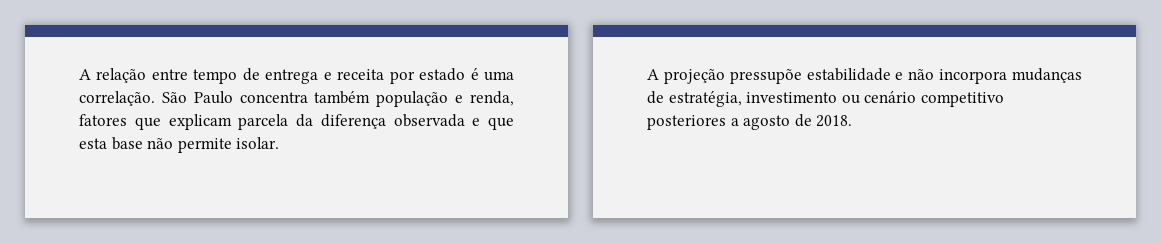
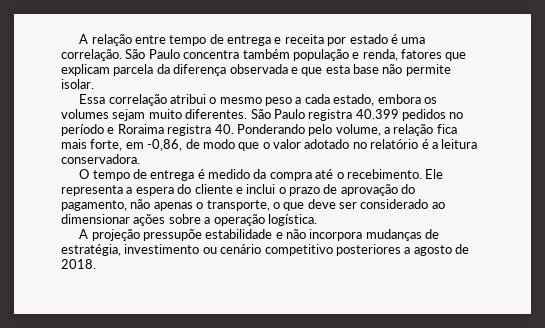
+ Essa correlação atribui o mesmo peso a cada estado, embora os volumes sejam muito diferentes. São Paulo registra 40.399 pedidos no período e Roraima registra 40. Ponderando pelo volume, a relação fica mais forte, em -0,86, de modo que o valor adotado no relatório é a leitura conservadora.
+ O tempo de entrega é medido da compra até o recebimento. Ele representa a espera do cliente e inclui o prazo de aprovação do pagamento, não apenas o transporte, o que deve ser considerado ao dimensionar ações sobre a operação logística.

